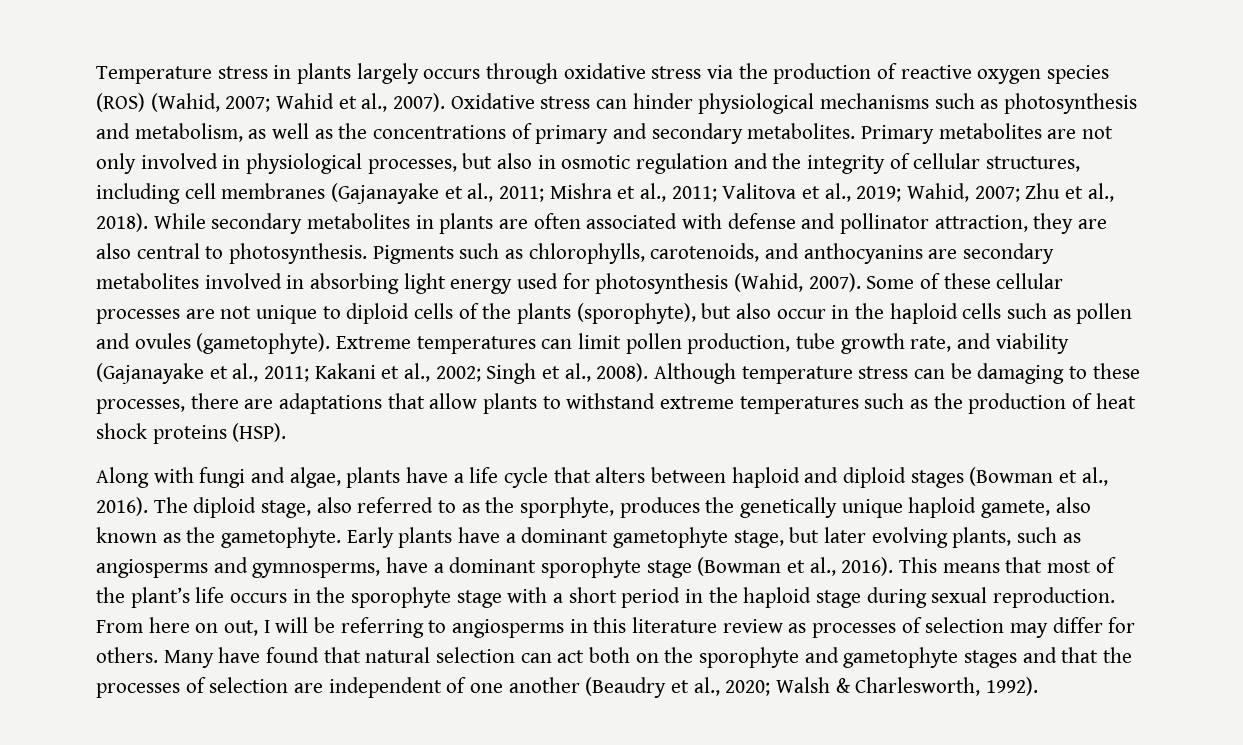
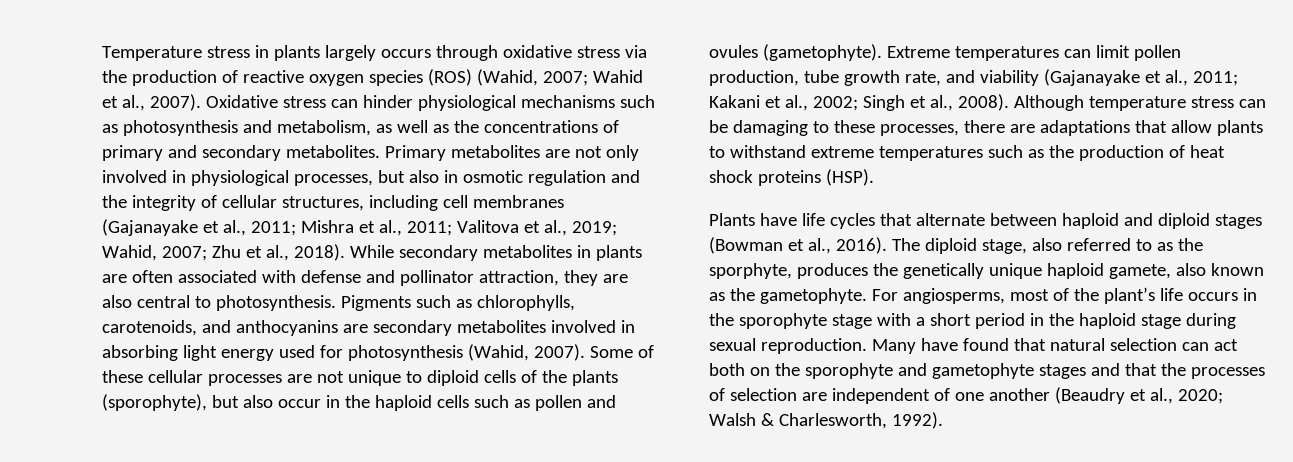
- Along with fungi and algae, plants have a life cycle that alters between haploid and diploid stages (Bowman et al., 2016).
+ Plants have life cycles that alternate between haploid and diploid stages (Bowman et al., 2016).
- Early plants have a dominant gametophyte stage, but later evolving plants, such as angiosperms and gymnosperms, have a dominant sporophyte stage (Bowman et al., 2016). This means that most of the plant’s life occurs in the sporophyte stage with a short period in the haploid stage during sexual reproduction.
+ For angiosperms, most of the plant’s life occurs in the sporophyte stage with a short period in the haploid stage during sexual reproduction.
- From here on out, I will be referring to angiosperms in this literature review as processes of selection may differ for others.

